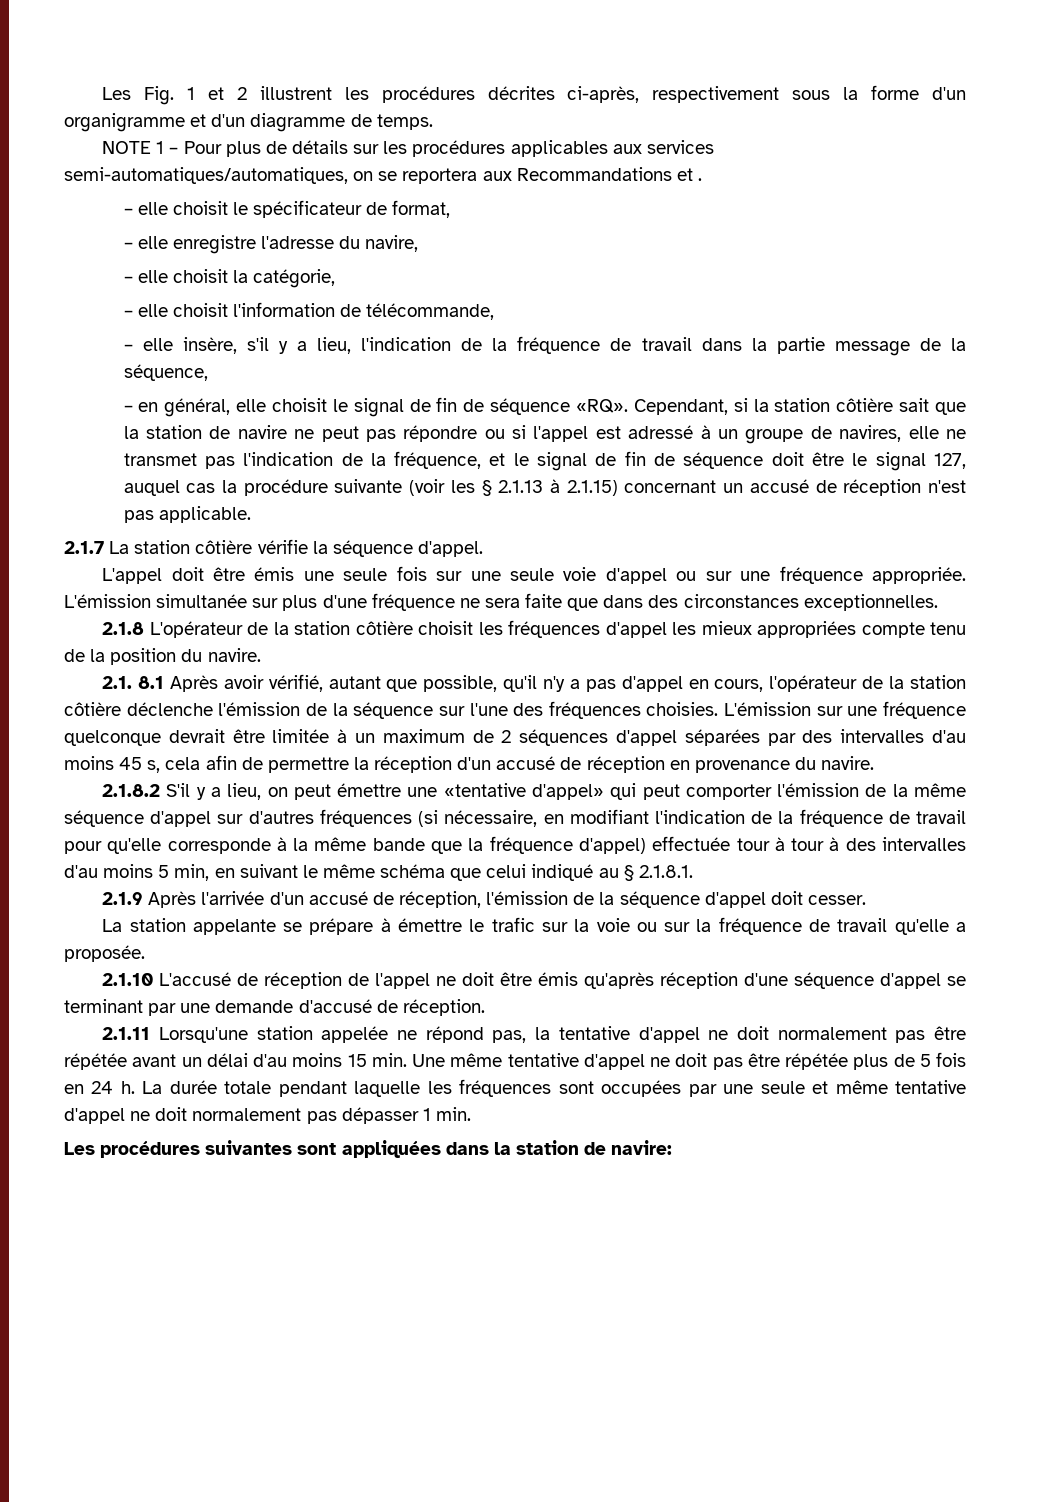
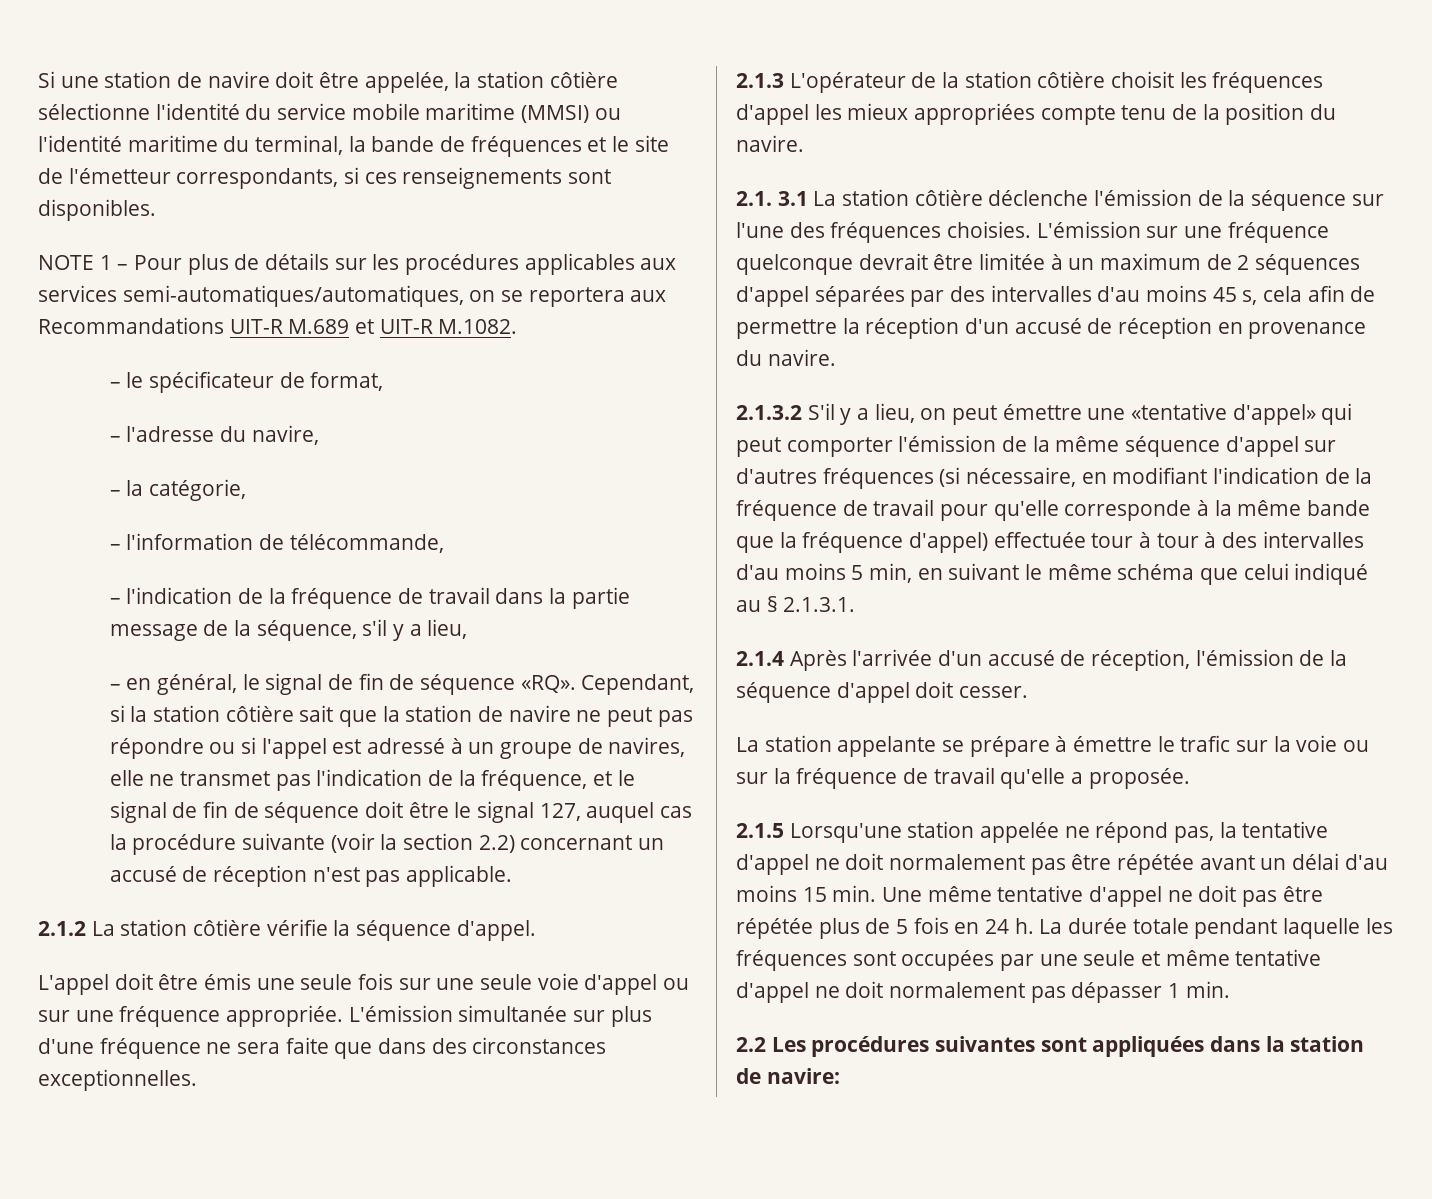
- Les Fig. 1 et 2 illustrent les procédures décrites ci-après, respectivement sous la forme d'un organigramme et d'un diagramme de temps.
+ Si une station de navire doit être appelée, la station côtière sélectionne l'identité du service mobile maritime (MMSI) ou l'identité maritime du terminal, la bande de fréquences et le site de l'émetteur correspondants, si ces renseignements sont disponibles.
- NOTE 1 – Pour plus de détails sur les procédures applicables aux services semi-automatiques/automatiques, on se reportera aux Recommandations et .
- – elle choisit le spécificateur de format,
+ NOTE 1 – Pour plus de détails sur les procédures applicables aux services semi-automatiques/automatiques, on se reportera aux Recommandations UIT-R M.689 et UIT-R M.1082.
+ – le spécificateur de format,
- – elle enregistre l'adresse du navire,
+ – l'adresse du navire,
- – elle choisit la catégorie,
+ – la catégorie,
- – elle choisit l'information de télécommande,
+ – l'information de télécommande,
- – elle insère, s'il y a lieu, l'indication de la fréquence de travail dans la partie message de la séquence,
+ – l'indication de la fréquence de travail dans la partie message de la séquence, s'il y a lieu,
- – en général, elle choisit le signal de fin de séquence «RQ». Cependant, si la station côtière sait que la station de navire ne peut pas répondre ou si l'appel est adressé à un groupe de navires, elle ne transmet pas l'indication de la fréquence, et le signal de fin de séquence doit être le signal 127, auquel cas la procédure suivante (voir les § 2.1.13 à 2.1.15) concernant un accusé de réception n'est pas applicable.
+ – en général, le signal de fin de séquence «RQ». Cependant, si la station côtière sait que la station de navire ne peut pas répondre ou si l'appel est adressé à un groupe de navires, elle ne transmet pas l'indication de la fréquence, et le signal de fin de séquence doit être le signal 127, auquel cas la procédure suivante (voir la section 2.2) concernant un accusé de réception n'est pas applicable.
- 2.1.7 La station côtière vérifie la séquence d'appel.
+ 2.1.2 La station côtière vérifie la séquence d'appel.
- 2.1.8 L'opérateur de la station côtière choisit les fréquences d'appel les mieux appropriées compte tenu de la position du navire.
+ 2.1.3 L'opérateur de la station côtière choisit les fréquences d'appel les mieux appropriées compte tenu de la position du navire.
- 2.1. 8.1 Après avoir vérifié, autant que possible, qu'il n'y a pas d'appel en cours, l'opérateur de la station côtière déclenche l'émission de la séquence sur l'une des fréquences choisies.
+ 2.1. 3.1 La station côtière déclenche l'émission de la séquence sur l'une des fréquences choisies.
- 2.1.8.2 S'il y a lieu, on peut émettre une «tentative d'appel» qui peut comporter l'émission de la même séquence d'appel sur d'autres fréquences (si nécessaire, en modifiant l'indication de la fréquence de travail pour qu'elle corresponde à la même bande que la fréquence d'appel) effectuée tour à tour à des intervalles d'au moins 5 min, en suivant le même schéma que celui indiqué au § 2.1.8.1.
- 2.1.9 Après l'arrivée d'un accusé de réception, l'émission de la séquence d'appel doit cesser.
+ 2.1.3.2 S'il y a lieu, on peut émettre une «tentative d'appel» qui peut comporter l'émission de la même séquence d'appel sur d'autres fréquences (si nécessaire, en modifiant l'indication de la fréquence de travail pour qu'elle corresponde à la même bande que la fréquence d'appel) effectuée tour à tour à des intervalles d'au moins 5 min, en suivant le même schéma que celui indiqué au § 2.1.3.1.
+ 2.1.4 Après l'arrivée d'un accusé de réception, l'émission de la séquence d'appel doit cesser.
- 2.1.10 L'accusé de réception de l'appel ne doit être émis qu'après réception d'une séquence d'appel se terminant par une demande d'accusé de réception.
- 2.1.11 Lorsqu'une station appelée ne répond pas, la tentative d'appel ne doit normalement pas être répétée avant un délai d'au moins 15 min. Une même tentative d'appel ne doit pas être répétée plus de 5 fois en 24 h.
+ 2.1.5 Lorsqu'une station appelée ne répond pas, la tentative d'appel ne doit normalement pas être répétée avant un délai d'au moins 15 min. Une même tentative d'appel ne doit pas être répétée plus de 5 fois en 24 h.
- Les procédures suivantes sont appliquées dans la station de navire:
+ 2.2 Les procédures suivantes sont appliquées dans la station de navire:

